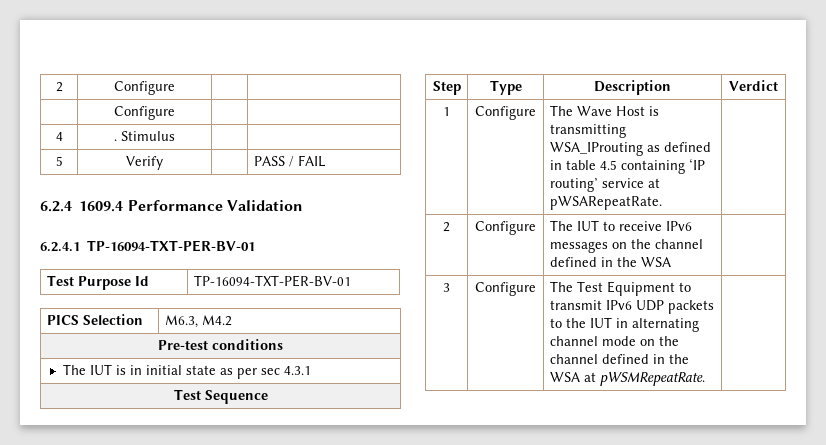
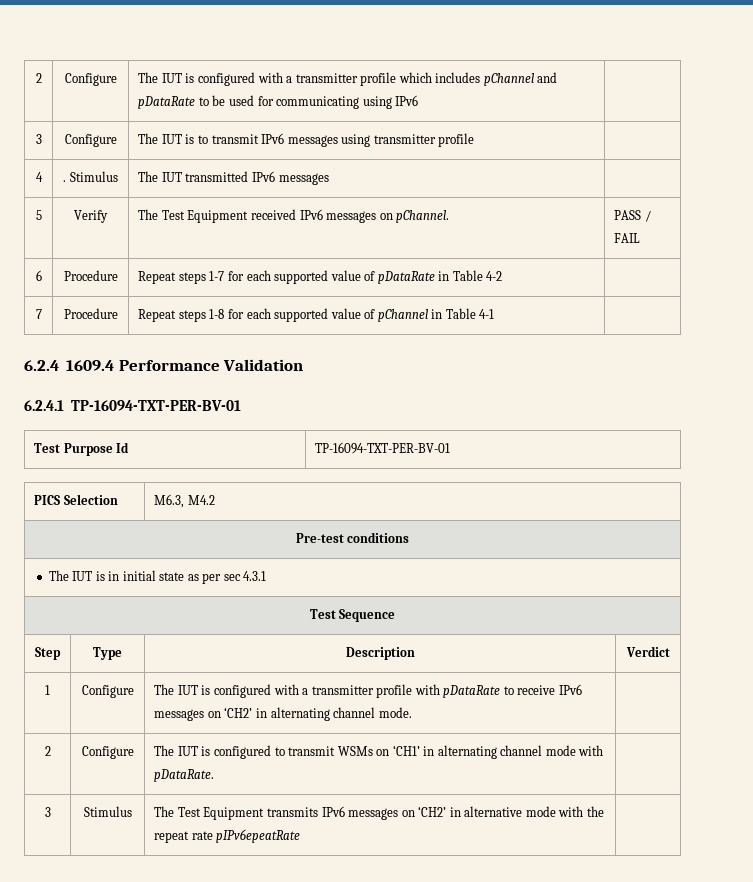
- 2 | Configure | |
- | Configure | |
- 4 | . Stimulus | |
- 5 | Verify | | PASS / FAIL
+ 2 | Configure | The IUT is configured with a transmitter profile which includes pChannel and pDataRate to be used for communicating using IPv6 |
+ 3 | Configure | The IUT is to transmit IPv6 messages using transmitter profile |
+ 4 | . Stimulus | The IUT transmitted IPv6 messages |
+ 5 | Verify | The Test Equipment received IPv6 messages on pChannel. | PASS / FAIL
+ 6 | Procedure | Repeat steps 1-7 for each supported value of pDataRate in Table 4-2 |
+ 7 | Procedure | Repeat steps 1-8 for each supported value of pChannel in Table 4-1 |
- 1 | Configure | The Wave Host is transmitting WSA_IProuting as defined in table 4.5 containing ‘IP routing’ service at pWSARepeatRate. |
- 2 | Configure | The IUT to receive IPv6 messages on the channel defined in the WSA |
- 3 | Configure | The Test Equipment to transmit IPv6 UDP packets to the IUT in alternating channel mode on the channel defined in the WSA at pWSMRepeatRate. |
+ 1 | Configure | The IUT is configured with a transmitter profile with pDataRate to receive IPv6 messages on ‘CH2’ in alternating channel mode. |
+ 2 | Configure | The IUT is configured to transmit WSMs on ‘CH1’ in alternating channel mode with pDataRate. |
+ 3 | Stimulus | The Test Equipment transmits IPv6 messages on ‘CH2’ in alternative mode with the repeat rate pIPv6epeatRate |

